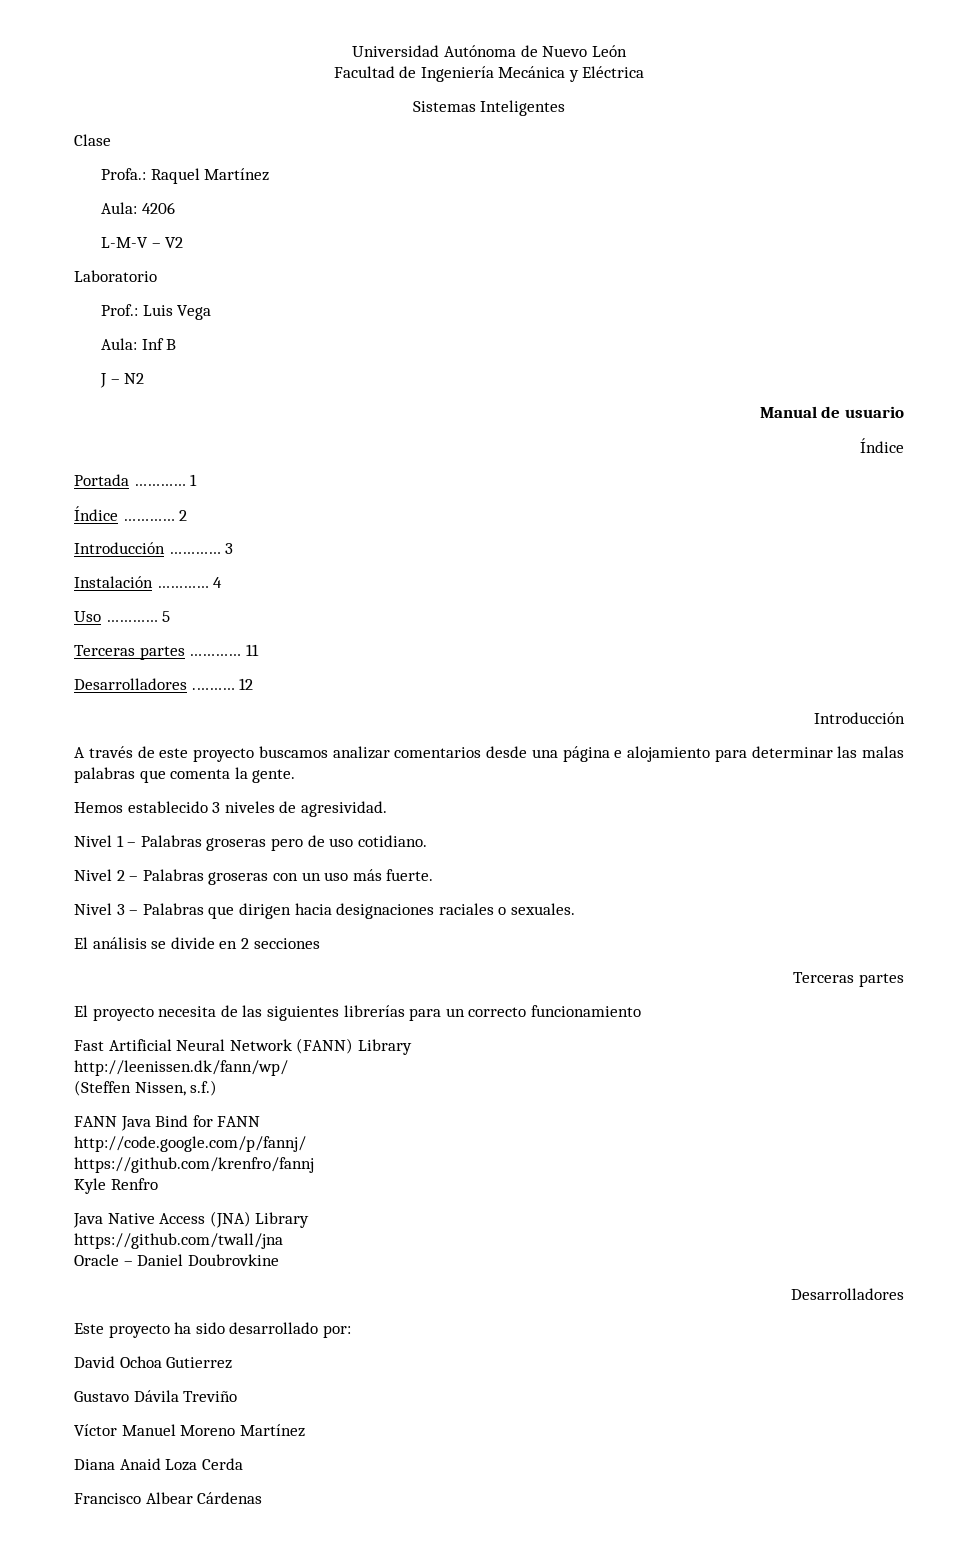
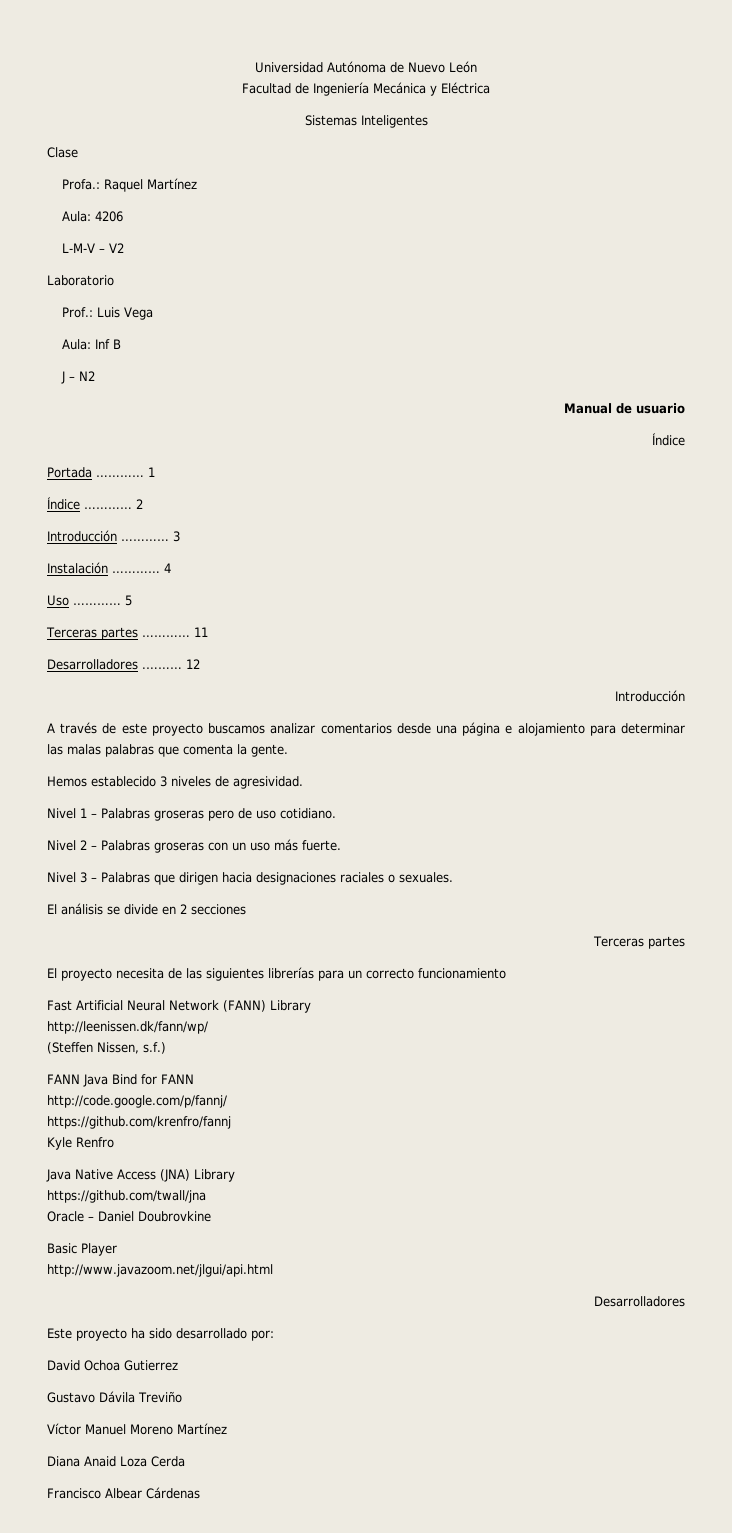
+ Basic Player
+ http://www.javazoom.net/jlgui/api.html

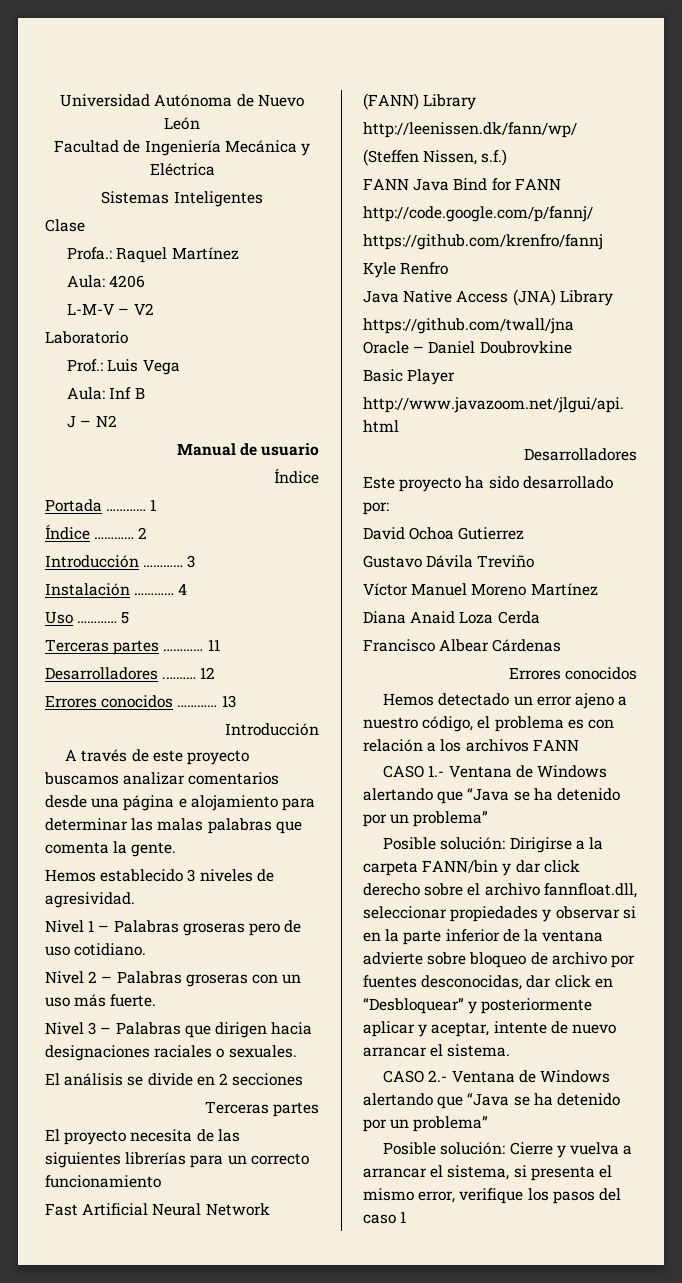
+ Errores conocidos ………… 13
  Francisco Albear Cárdenas
+ Errores conocidos
+ Hemos detectado un error ajeno a nuestro código, el problema es con relación a los archivos FANN
+ CASO 1.- Ventana de Windows alertando que “Java se ha detenido por un problema”
+ Posible solución: Dirigirse a la carpeta FANN/bin y dar click derecho sobre el archivo fannfloat.dll, seleccionar propiedades y observar si en la parte inferior de la ventana advierte sobre bloqueo de archivo por fuentes desconocidas, dar click en “Desbloquear” y posteriormente aplicar y aceptar, intente de nuevo arrancar el sistema.
+ CASO 2.- Ventana de Windows alertando que “Java se ha detenido por un problema”
+ Posible solución: Cierre y vuelva a arrancar el sistema, si presenta el mismo error, verifique los pasos del caso 1

